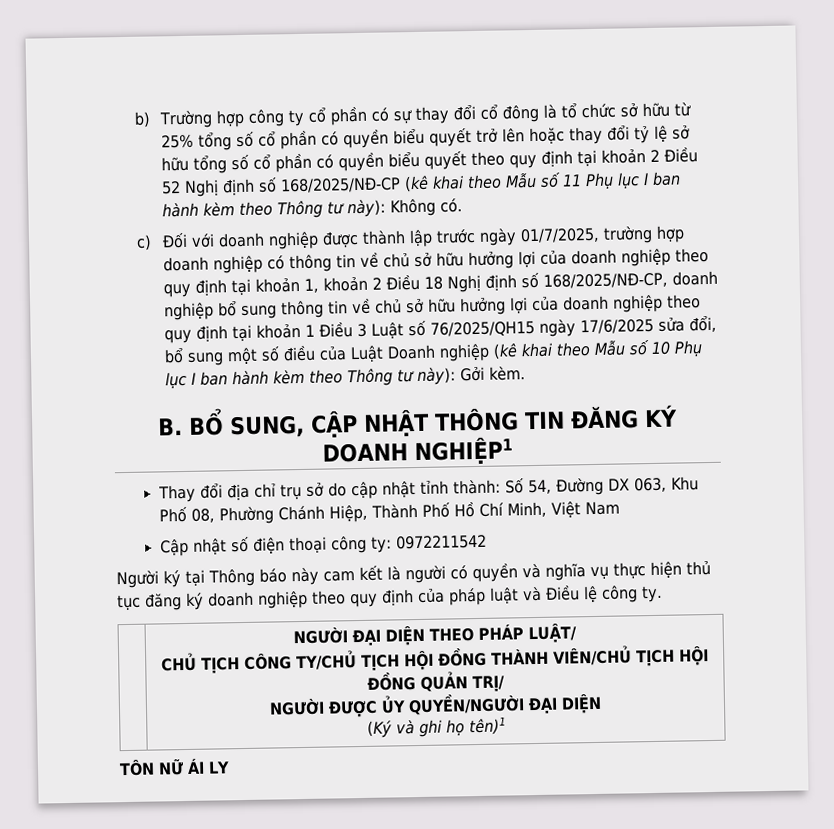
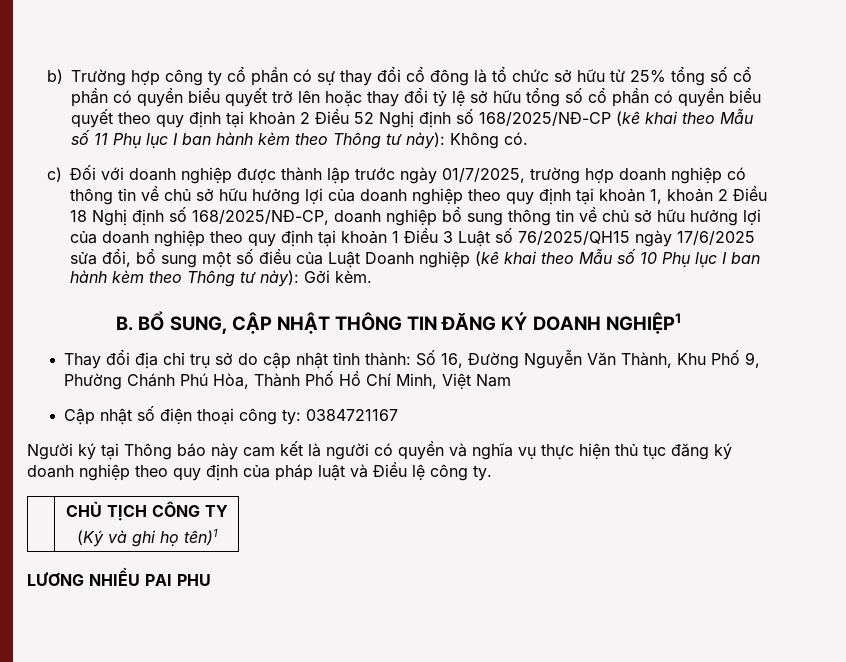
- Thay đổi địa chỉ trụ sở do cập nhật tỉnh thành: Số 54, Đường DX 063, Khu Phố 08, Phường Chánh Hiệp, Thành Phố Hồ Chí Minh, Việt Nam
+ Thay đổi địa chỉ trụ sở do cập nhật tỉnh thành: Số 16, Đường Nguyễn Văn Thành, Khu Phố 9, Phường Chánh Phú Hòa, Thành Phố Hồ Chí Minh, Việt Nam
- Cập nhật số điện thoại công ty: 0972211542
+ Cập nhật số điện thoại công ty: 0384721167
- | NGƯỜI ĐẠI DIỆN THEO PHÁP LUẬT/
- CHỦ TỊCH CÔNG TY/CHỦ TỊCH HỘI ĐỒNG THÀNH VIÊN/CHỦ TỊCH HỘI ĐỒNG QUẢN TRỊ/
- NGƯỜI ĐƯỢC ỦY QUYỀN/NGƯỜI ĐẠI DIỆN
+ | CHỦ TỊCH CÔNG TY
- TÔN NỮ ÁI LY
+ LƯƠNG NHIỀU PAI PHU

